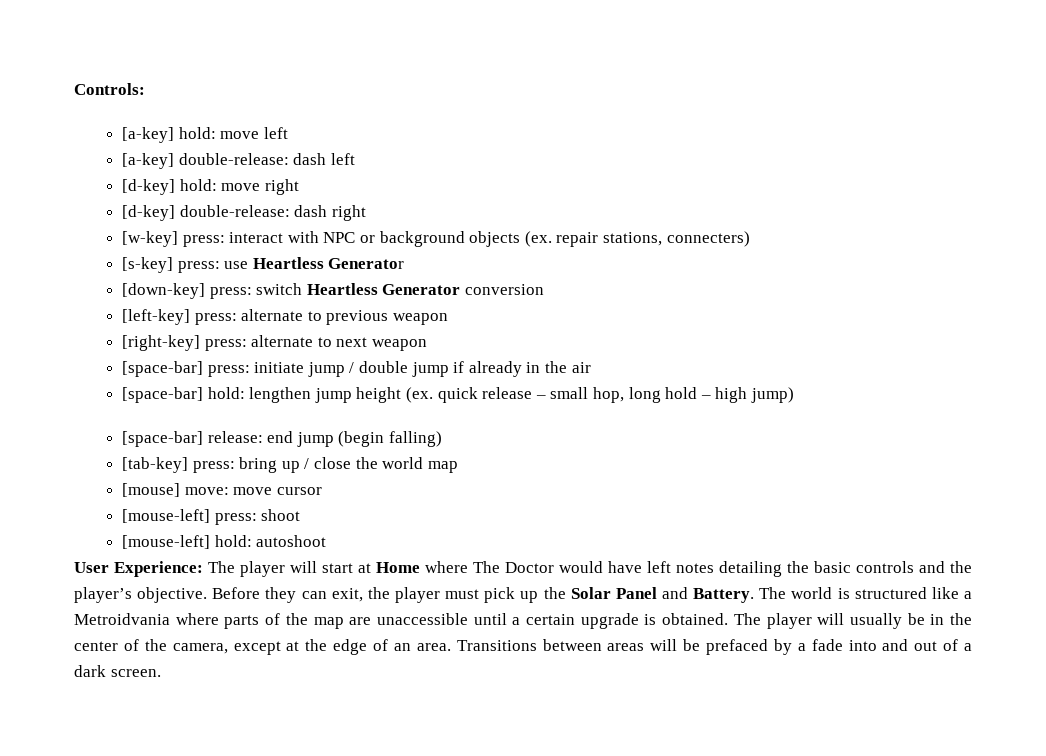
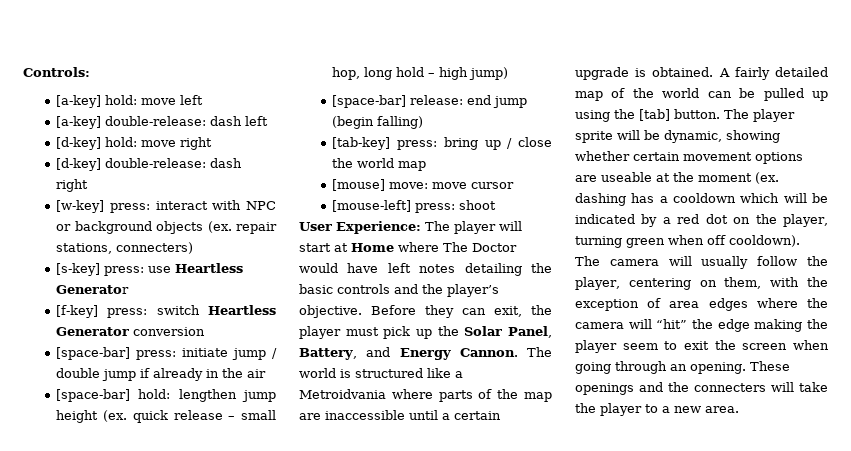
- [down-key] press: switch Heartless Generator conversion
+ [f-key] press: switch Heartless Generator conversion
- [left-key] press: alternate to previous weapon
- [right-key] press: alternate to next weapon
- [mouse-left] hold: autoshoot
- Before they can exit, the player must pick up the Solar Panel and Battery.
+ Before they can exit, the player must pick up the Solar Panel, Battery, and Energy Cannon.
- The world is structured like a Metroidvania where parts of the map are unaccessible until a certain upgrade is obtained.
+ The world is structured like a Metroidvania where parts of the map are inaccessible until a certain upgrade is obtained.
- The player will usually be in the center of the camera, except at the edge of an area. Transitions between areas will be prefaced by a fade into and out of a dark screen.
+ A fairly detailed map of the world can be pulled up using the [tab] button. The player sprite will be dynamic, showing whether certain movement options are useable at the moment (ex. dashing has a cooldown which will be indicated by a red dot on the player, turning green when off cooldown). The camera will usually follow the player, centering on them, with the exception of area edges where the camera will “hit” the edge making the player seem to exit the screen when going through an opening. These openings and the connecters will take the player to a new area.

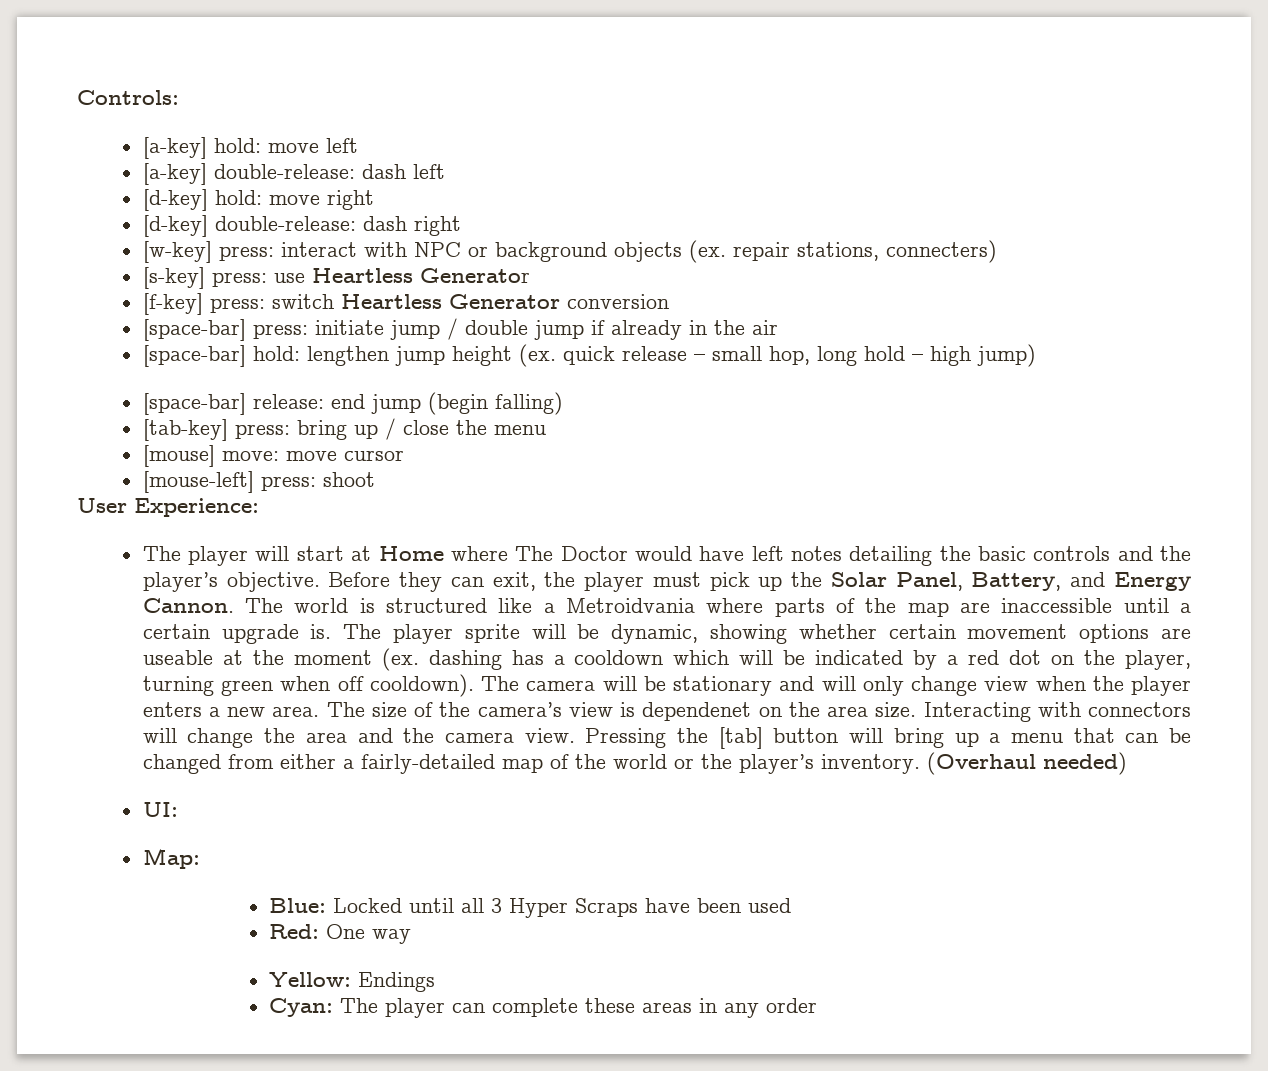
- [tab-key] press: bring up / close the world map
+ [tab-key] press: bring up / close the menu
- User Experience: The player will start at Home where The Doctor would have left notes detailing the basic controls and the player’s objective.
+ User Experience:
+ The player will start at Home where The Doctor would have left notes detailing the basic controls and the player’s objective.
- The world is structured like a Metroidvania where parts of the map are inaccessible until a certain upgrade is obtained. A fairly detailed map of the world can be pulled up using the [tab] button.
+ The world is structured like a Metroidvania where parts of the map are inaccessible until a certain upgrade is.
- The camera will usually follow the player, centering on them, with the exception of area edges where the camera will “hit” the edge making the player seem to exit the screen when going through an opening. These openings and the connecters will take the player to a new area.
+ The camera will be stationary and will only change view when the player enters a new area. The size of the camera’s view is dependenet on the area size. Interacting with connectors will change the area and the camera view. Pressing the [tab] button will bring up a menu that can be changed from either a fairly-detailed map of the world or the player’s inventory. (Overhaul needed)
+ UI:
+ Map:
+ Blue: Locked until all 3 Hyper Scraps have been used
+ Red: One way
+ Yellow: Endings
+ Cyan: The player can complete these areas in any order

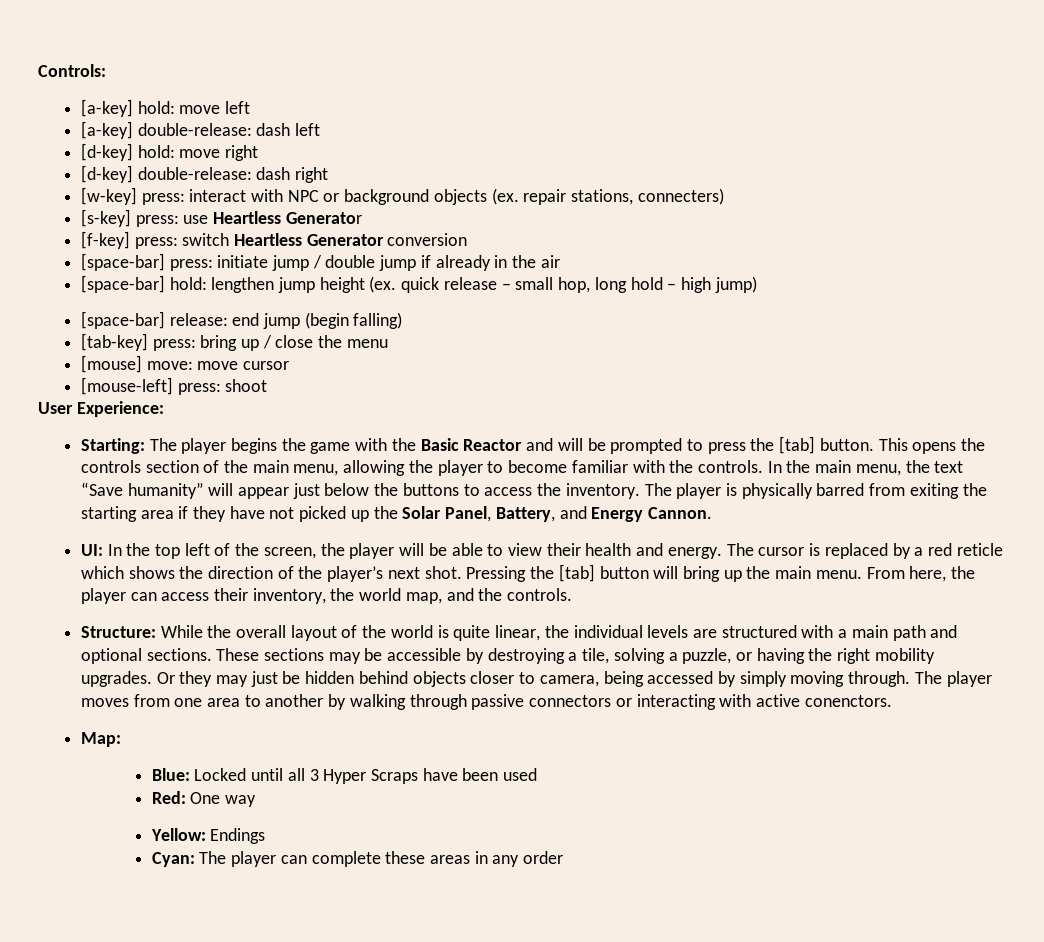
- The player will start at Home where The Doctor would have left notes detailing the basic controls and the player’s objective. Before they can exit, the player must pick up the Solar Panel, Battery, and Energy Cannon. The world is structured like a Metroidvania where parts of the map are inaccessible until a certain upgrade is. The player sprite will be dynamic, showing whether certain movement options are useable at the moment (ex. dashing has a cooldown which will be indicated by a red dot on the player, turning green when off cooldown). The camera will be stationary and will only change view when the player enters a new area. The size of the camera’s view is dependenet on the area size. Interacting with connectors will change the area and the camera view.
+ Starting: The player begins the game with the Basic Reactor and will be prompted to press the [tab] button. This opens the controls section of the main menu, allowing the player to become familiar with the controls. In the main menu, the text “Save humanity” will appear just below the buttons to access the inventory. The player is physically barred from exiting the starting area if they have not picked up the Solar Panel, Battery, and Energy Cannon.
+ UI: In the top left of the screen, the player will be able to view their health and energy. The cursor is replaced by a red reticle which shows the direction of the player’s next shot.
- Pressing the [tab] button will bring up a menu that can be changed from either a fairly-detailed map of the world or the player’s inventory. (Overhaul needed)
- UI:
+ Pressing the [tab] button will bring up the main menu. From here, the player can access their inventory, the world map, and the controls.
+ Structure: While the overall layout of the world is quite linear, the individual levels are structured with a main path and optional sections. These sections may be accessible by destroying a tile, solving a puzzle, or having the right mobility upgrades. Or they may just be hidden behind objects closer to camera, being accessed by simply moving through. The player moves from one area to another by walking through passive connectors or interacting with active conenctors.

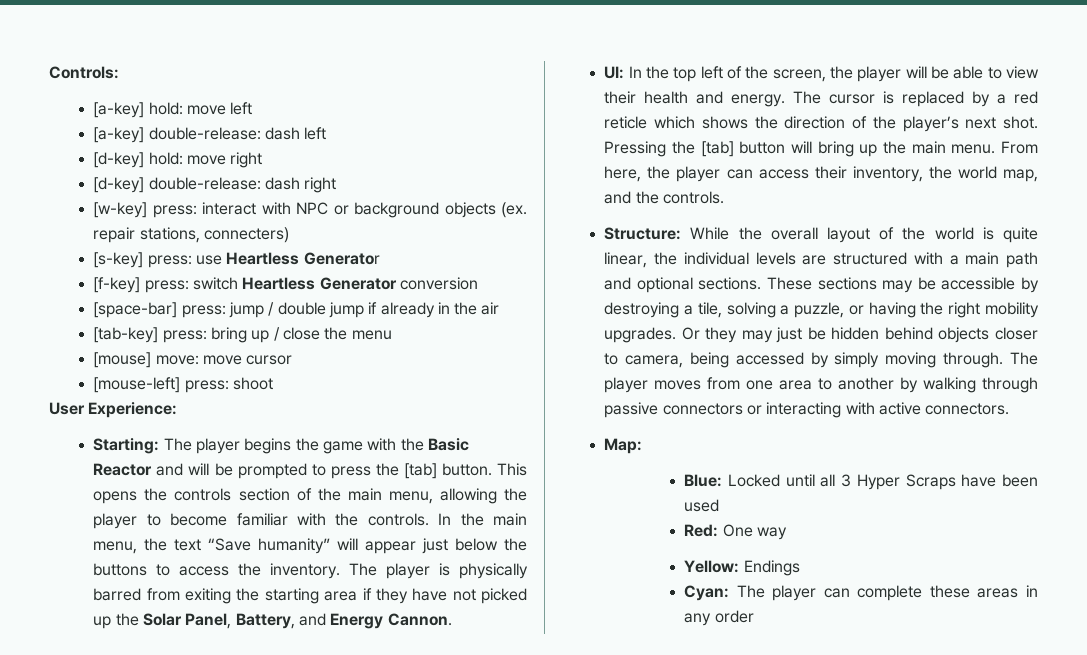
- [space-bar] press: initiate jump / double jump if already in the air
+ [space-bar] press: jump / double jump if already in the air
- [space-bar] hold: lengthen jump height (ex. quick release – small hop, long hold – high jump)
- [space-bar] release: end jump (begin falling)
- The player moves from one area to another by walking through passive connectors or interacting with active conenctors.
+ The player moves from one area to another by walking through passive connectors or interacting with active connectors.

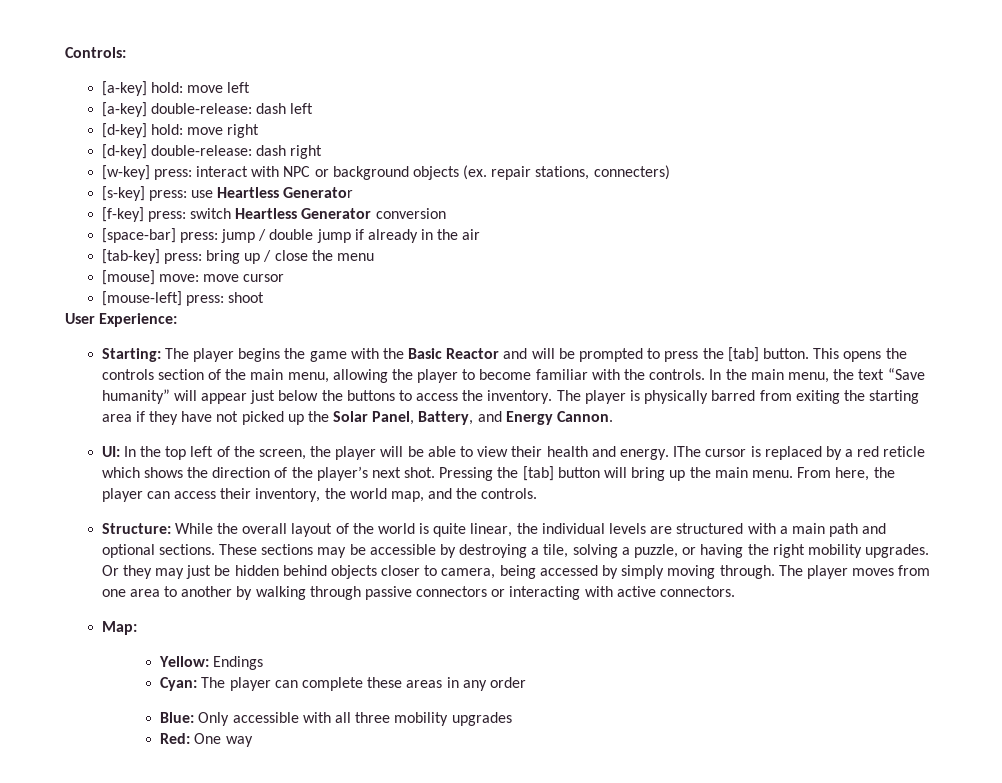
- The cursor is replaced by a red reticle which shows the direction of the player’s next shot.
+ IThe cursor is replaced by a red reticle which shows the direction of the player’s next shot.
- Blue: Locked until all 3 Hyper Scraps have been used
- Red: One way
+ Blue: Only accessible with all three mobility upgrades
+ Red: One way

